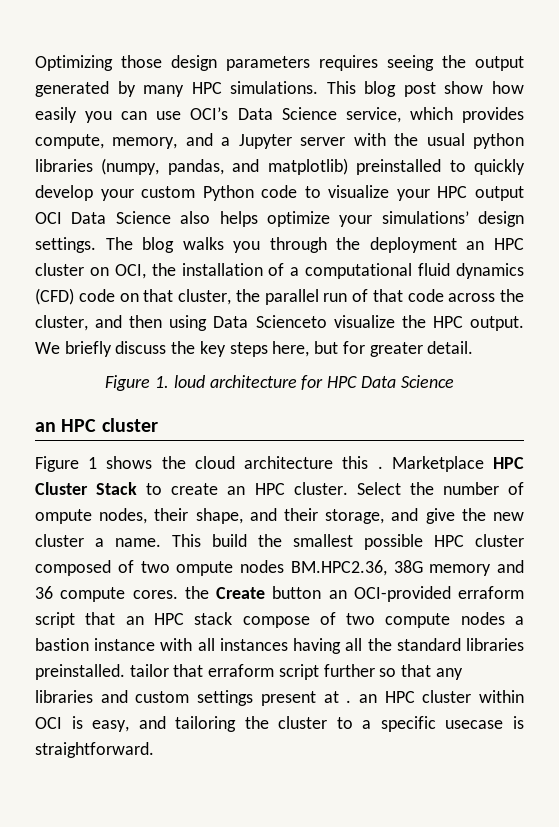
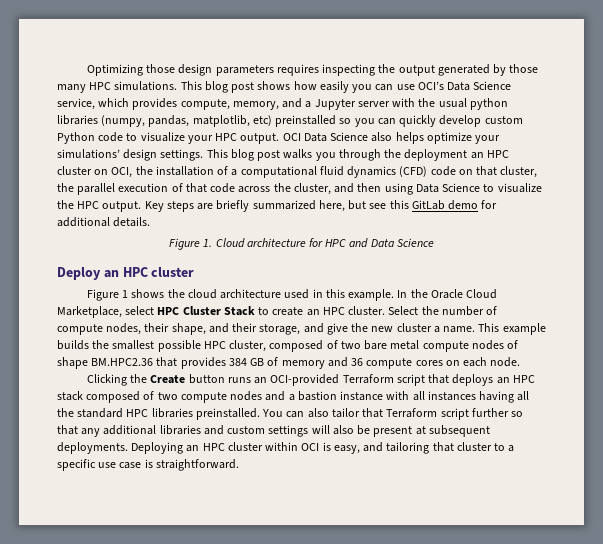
- Optimizing those design parameters requires seeing the output generated by many HPC simulations.
+ Optimizing those design parameters requires inspecting the output generated by those many HPC simulations.
- This blog post show how easily you can use OCI’s Data Science service, which provides compute, memory, and a Jupyter server with the usual python libraries (numpy, pandas, and matplotlib) preinstalled to quickly develop your custom Python code to visualize your HPC output OCI Data Science also helps optimize your simulations’ design settings.
+ This blog post shows how easily you can use OCI’s Data Science service, which provides compute, memory, and a Jupyter server with the usual python libraries (numpy, pandas, matplotlib, etc) preinstalled so you can quickly develop custom Python code to visualize your HPC output. OCI Data Science also helps optimize your simulations’ design settings.
- The blog walks you through the deployment an HPC cluster on OCI, the installation of a computational fluid dynamics (CFD) code on that cluster, the parallel run of that code across the cluster, and then using Data Scienceto visualize the HPC output.
+ This blog post walks you through the deployment an HPC cluster on OCI, the installation of a computational fluid dynamics (CFD) code on that cluster, the parallel execution of that code across the cluster, and then using Data Science to visualize the HPC output.
- We briefly discuss the key steps here, but for greater detail.
+ Key steps are briefly summarized here, but see this GitLab demo for additional details.
- Figure 1. loud architecture for HPC Data Science
- an HPC cluster
+ Figure 1. Cloud architecture for HPC and Data Science
+ Deploy an HPC cluster
- Figure 1 shows the cloud architecture this . Marketplace HPC Cluster Stack to create an HPC cluster.
+ Figure 1 shows the cloud architecture used in this example. In the Oracle Cloud Marketplace, select HPC Cluster Stack to create an HPC cluster.
- Select the number of ompute nodes, their shape, and their storage, and give the new cluster a name.
+ Select the number of compute nodes, their shape, and their storage, and give the new cluster a name.
- This build the smallest possible HPC cluster composed of two ompute nodes BM.HPC2.36, 38G memory and 36 compute cores. the Create button an OCI-provided erraform script that an HPC stack compose of two compute nodes a bastion instance with all instances having all the standard libraries preinstalled. tailor that erraform script further so that any libraries and custom settings present at . an HPC cluster within OCI is easy, and tailoring the cluster to a specific usecase is straightforward.
+ This example builds the smallest possible HPC cluster, composed of two bare metal compute nodes of shape BM.HPC2.36 that provides 384 GB of memory and 36 compute cores on each node.
+ Clicking the Create button runs an OCI-provided Terraform script that deploys an HPC stack composed of two compute nodes and a bastion instance with all instances having all the standard HPC libraries preinstalled. You can also tailor that Terraform script further so that any additional libraries and custom settings will also be present at subsequent deployments. Deploying an HPC cluster within OCI is easy, and tailoring that cluster to a specific use case is straightforward.

